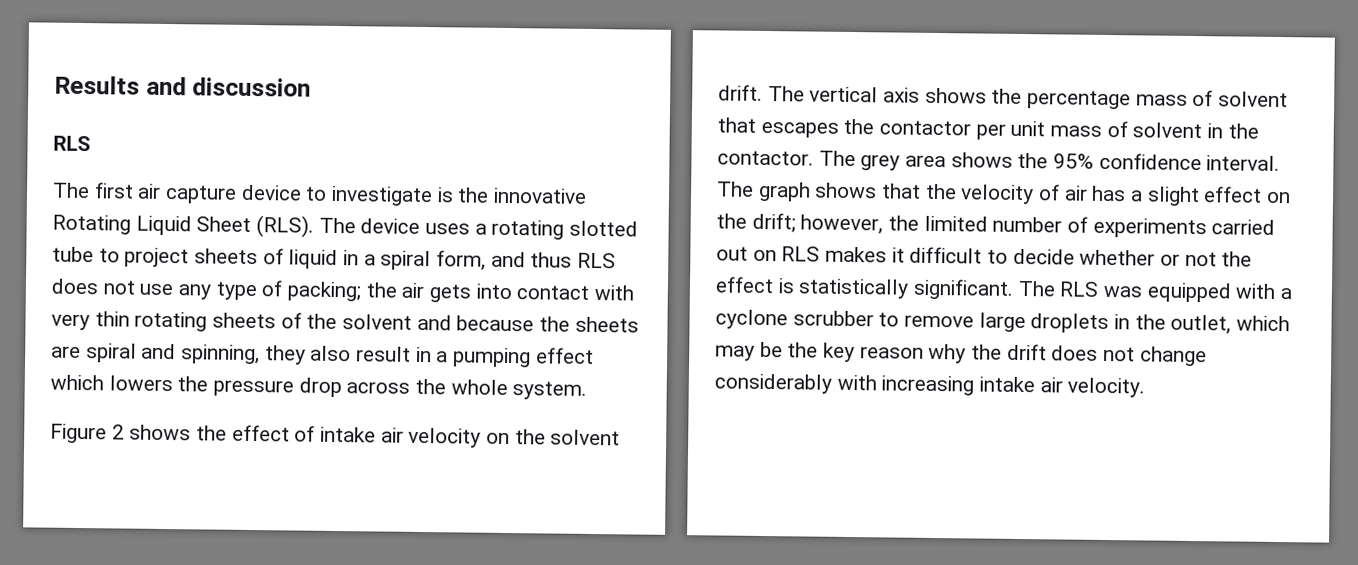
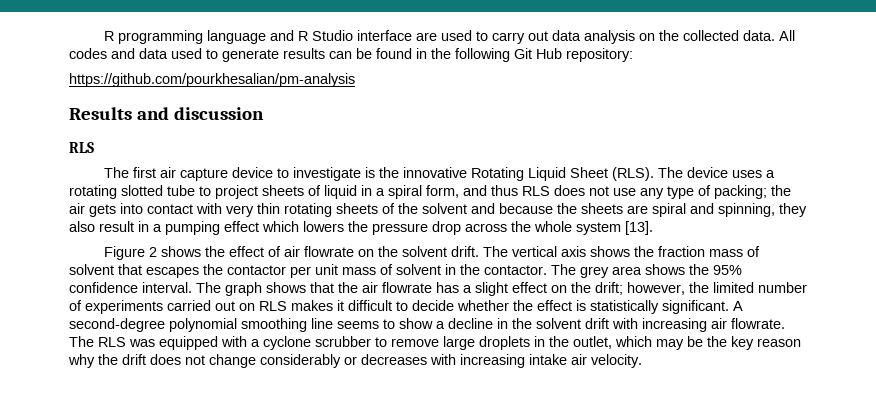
+ R programming language and R Studio interface are used to carry out data analysis on the collected data. All codes and data used to generate results can be found in the following Git Hub repository:
+ https://github.com/pourkhesalian/pm-analysis
- the air gets into contact with very thin rotating sheets of the solvent and because the sheets are spiral and spinning, they also result in a pumping effect which lowers the pressure drop across the whole system.
+ the air gets into contact with very thin rotating sheets of the solvent and because the sheets are spiral and spinning, they also result in a pumping effect which lowers the pressure drop across the whole system [13].
- Figure 2 shows the effect of intake air velocity on the solvent drift.
+ Figure 2 shows the effect of air flowrate on the solvent drift.
- The vertical axis shows the percentage mass of solvent that escapes the contactor per unit mass of solvent in the contactor.
+ The vertical axis shows the fraction mass of solvent that escapes the contactor per unit mass of solvent in the contactor.
- The graph shows that the velocity of air has a slight effect on the drift; however, the limited number of experiments carried out on RLS makes it difficult to decide whether or not the effect is statistically significant.
+ The graph shows that the air flowrate has a slight effect on the drift; however, the limited number of experiments carried out on RLS makes it difficult to decide whether the effect is statistically significant.
+ A second-degree polynomial smoothing line seems to show a decline in the solvent drift with increasing air flowrate.
- The RLS was equipped with a cyclone scrubber to remove large droplets in the outlet, which may be the key reason why the drift does not change considerably with increasing intake air velocity.
+ The RLS was equipped with a cyclone scrubber to remove large droplets in the outlet, which may be the key reason why the drift does not change considerably or decreases with increasing intake air velocity.

